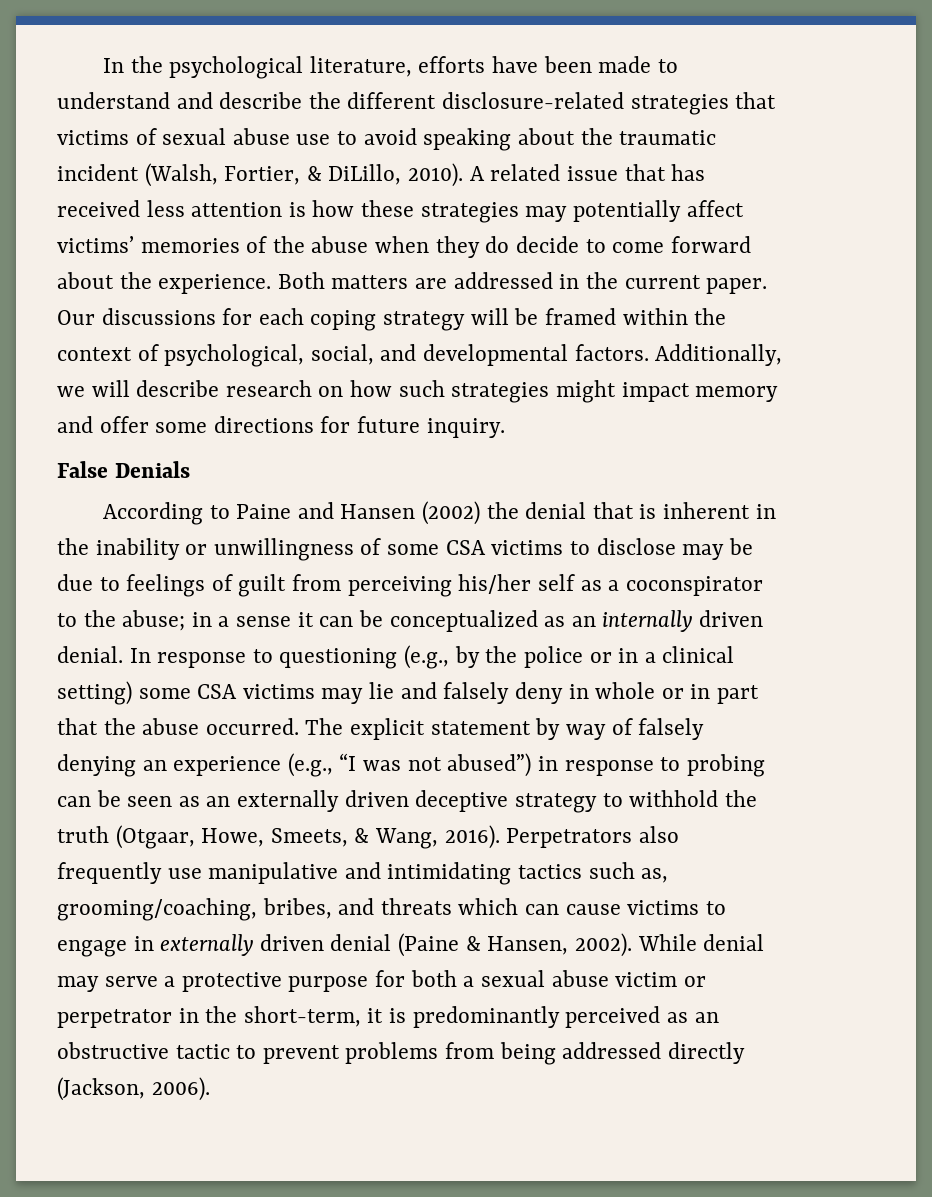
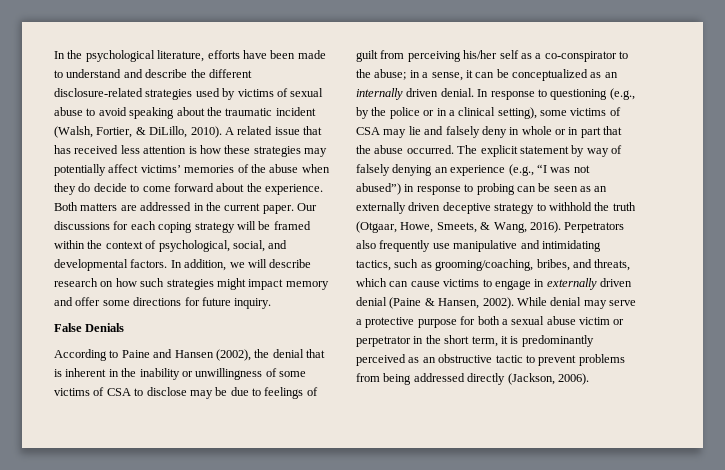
- In the psychological literature, efforts have been made to understand and describe the different disclosure-related strategies that victims of sexual abuse use to avoid speaking about the traumatic incident (Walsh, Fortier, & DiLillo, 2010).
+ In the psychological literature, efforts have been made to understand and describe the different disclosure-related strategies used by victims of sexual abuse to avoid speaking about the traumatic incident (Walsh, Fortier, & DiLillo, 2010).
- Additionally, we will describe research on how such strategies might impact memory and offer some directions for future inquiry.
+ In addition, we will describe research on how such strategies might impact memory and offer some directions for future inquiry.
- According to Paine and Hansen (2002) the denial that is inherent in the inability or unwillingness of some CSA victims to disclose may be due to feelings of guilt from perceiving his/her self as a coconspirator to the abuse; in a sense it can be conceptualized as an internally driven denial.
+ According to Paine and Hansen (2002), the denial that is inherent in the inability or unwillingness of some victims of CSA to disclose may be due to feelings of guilt from perceiving his/her self as a co-conspirator to the abuse; in a sense, it can be conceptualized as an internally driven denial.
- In response to questioning (e.g., by the police or in a clinical setting) some CSA victims may lie and falsely deny in whole or in part that the abuse occurred.
+ In response to questioning (e.g., by the police or in a clinical setting), some victims of CSA may lie and falsely deny in whole or in part that the abuse occurred.
- Perpetrators also frequently use manipulative and intimidating tactics such as, grooming/coaching, bribes, and threats which can cause victims to engage in externally driven denial (Paine & Hansen, 2002).
+ Perpetrators also frequently use manipulative and intimidating tactics, such as grooming/coaching, bribes, and threats, which can cause victims to engage in externally driven denial (Paine & Hansen, 2002).
- While denial may serve a protective purpose for both a sexual abuse victim or perpetrator in the short-term, it is predominantly perceived as an obstructive tactic to prevent problems from being addressed directly (Jackson, 2006).
+ While denial may serve a protective purpose for both a sexual abuse victim or perpetrator in the short term, it is predominantly perceived as an obstructive tactic to prevent problems from being addressed directly (Jackson, 2006).

